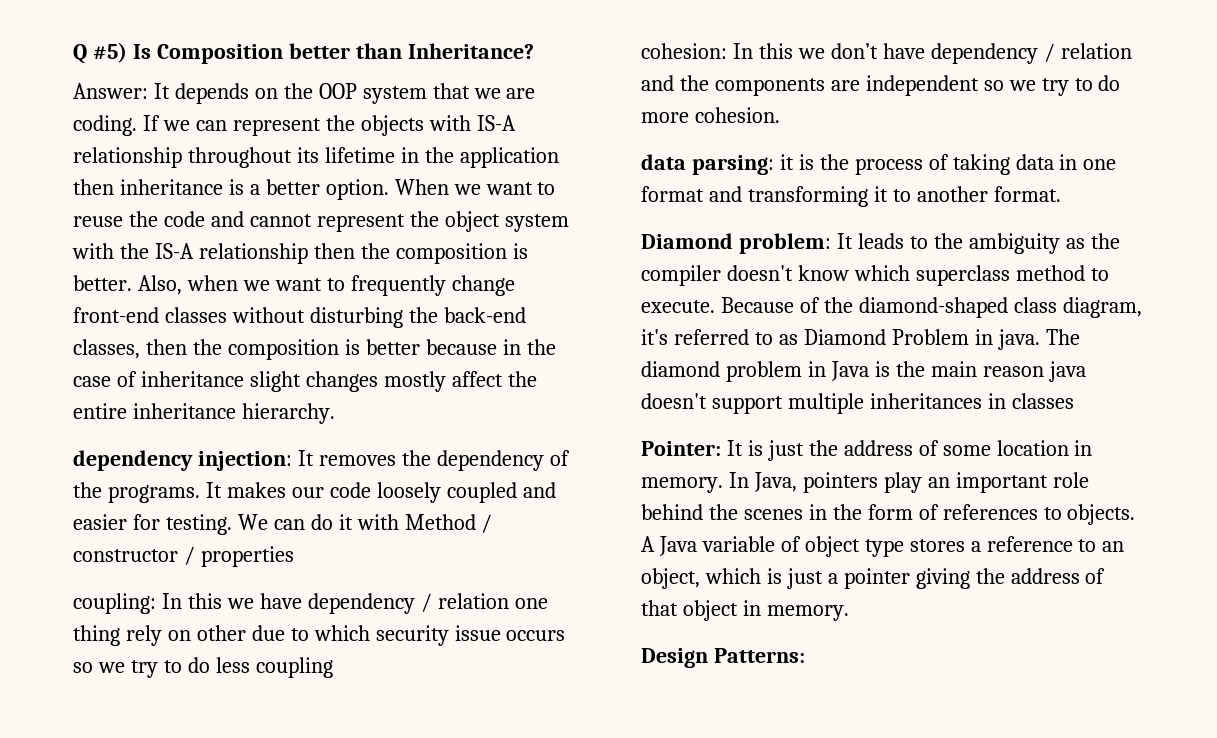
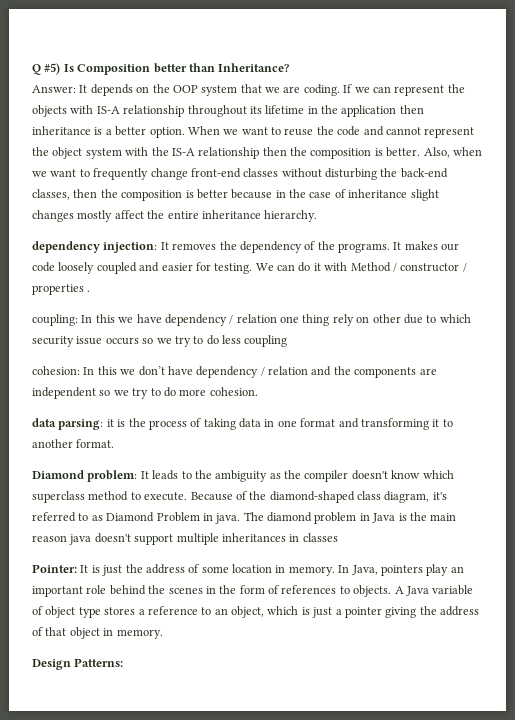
- We can do it with Method / constructor / properties
+ We can do it with Method / constructor / properties .

